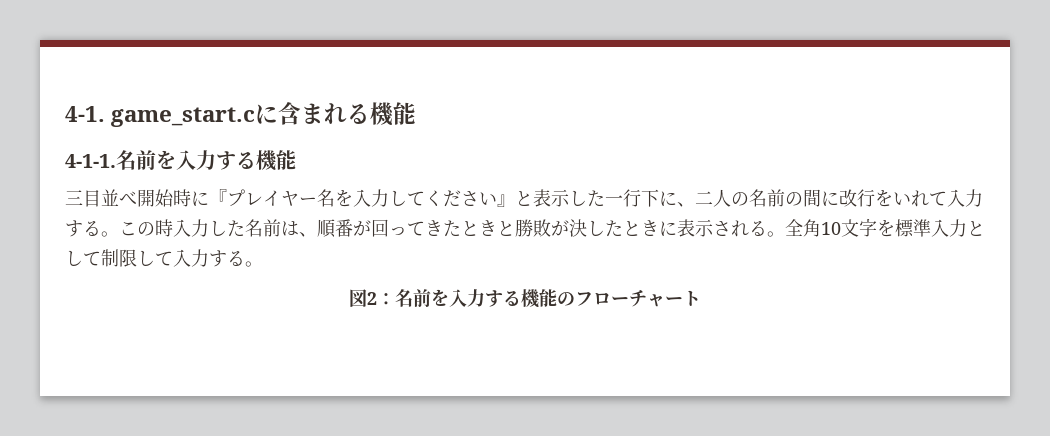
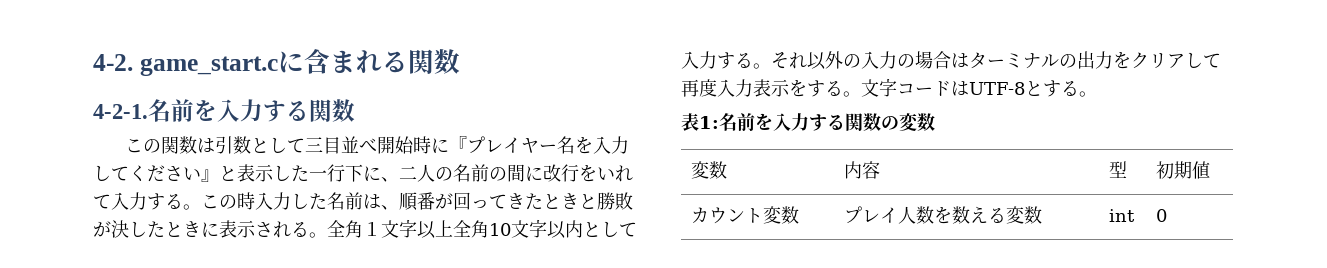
- 4-1. game_start.cに含まれる機能
- 4-1-1.名前を入力する機能
- 三目並べ開始時に『プレイヤー名を入力してください』と表示した一行下に、二人の名前の間に改行をいれて入力する。
+ 4-2. game_start.cに含まれる関数
+ 4-2-1.名前を入力する関数
+ この関数は引数として三目並べ開始時に『プレイヤー名を入力してください』と表示した一行下に、二人の名前の間に改行をいれて入力する。
- 全角10文字を標準入力として制限して入力する。
- 図2：名前を入力する機能のフローチャート
+ 全角１文字以上全角10文字以内として入力する。それ以外の入力の場合はターミナルの出力をクリアして再度入力表示をする。文字コードはUTF-8とする。
+ 表1:名前を入力する関数の変数
+ 変数 | 内容 | 型 | 初期値
+ カウント変数 | プレイ人数を数える変数 | int | 0

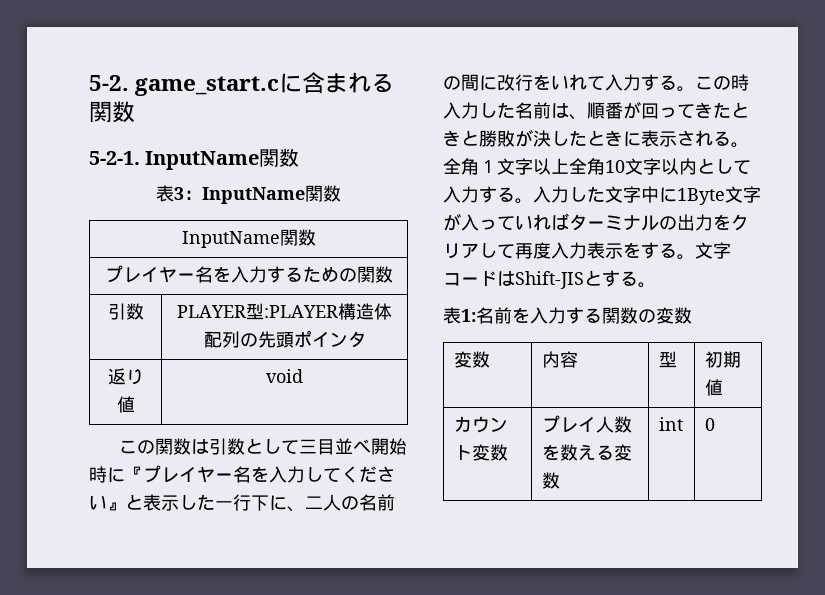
- 4-2. game_start.cに含まれる関数
+ 5-2. game_start.cに含まれる関数
- 4-2-1.名前を入力する関数
+ 5-2-1. InputName関数
+ 表3：InputName関数
+ InputName関数
+ プレイヤー名を入力するための関数
+ 引数 | PLAYER型:PLAYER構造体配列の先頭ポインタ
+ 返り値 | void
- それ以外の入力の場合はターミナルの出力をクリアして再度入力表示をする。
+ 入力した文字中に1Byte文字が入っていればターミナルの出力をクリアして再度入力表示をする。
- 文字コードはUTF-8とする。
+ 文字コードはShift-JISとする。

